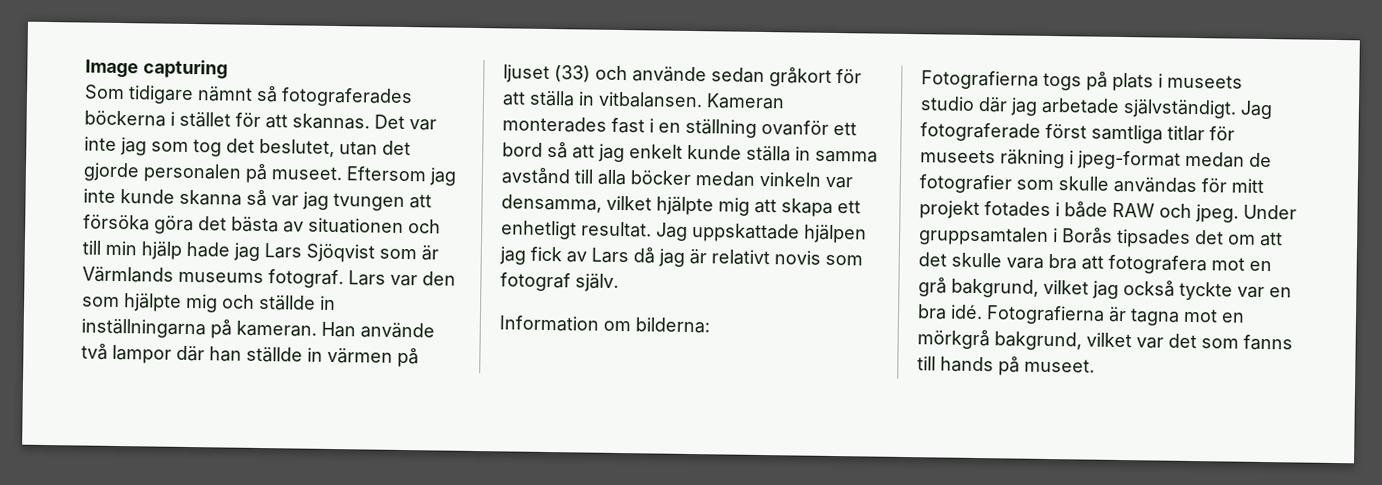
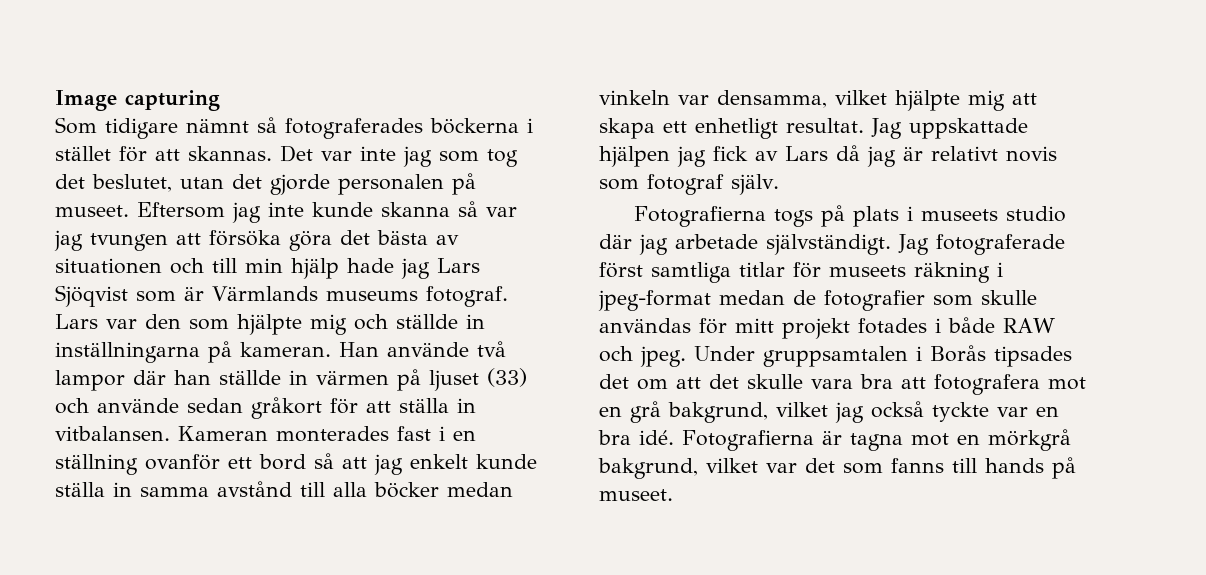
- Information om bilderna:

